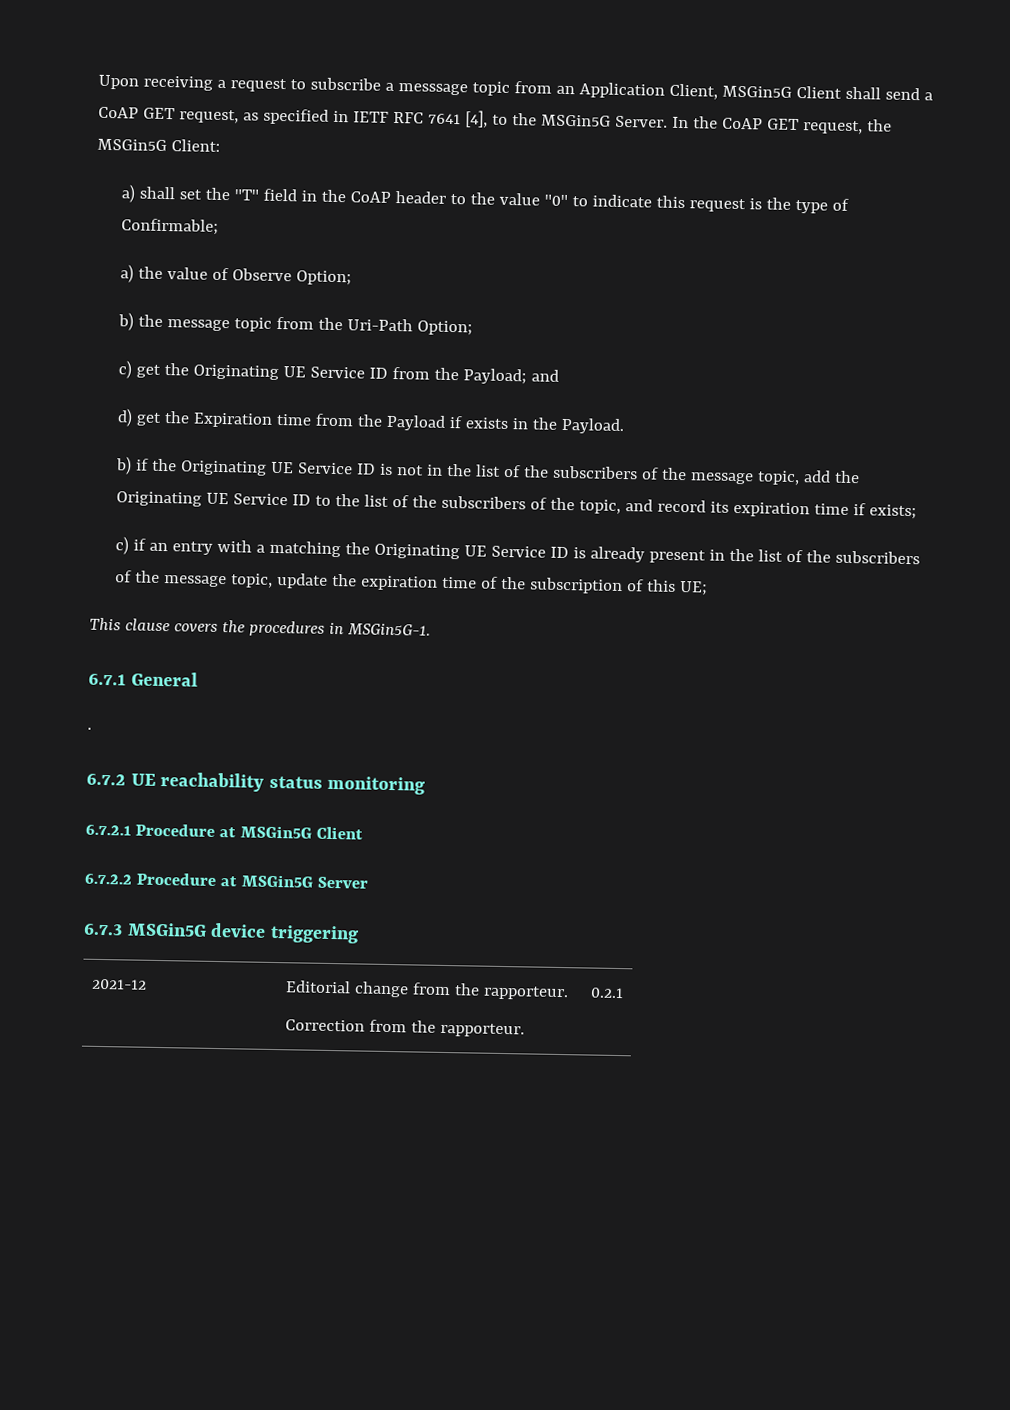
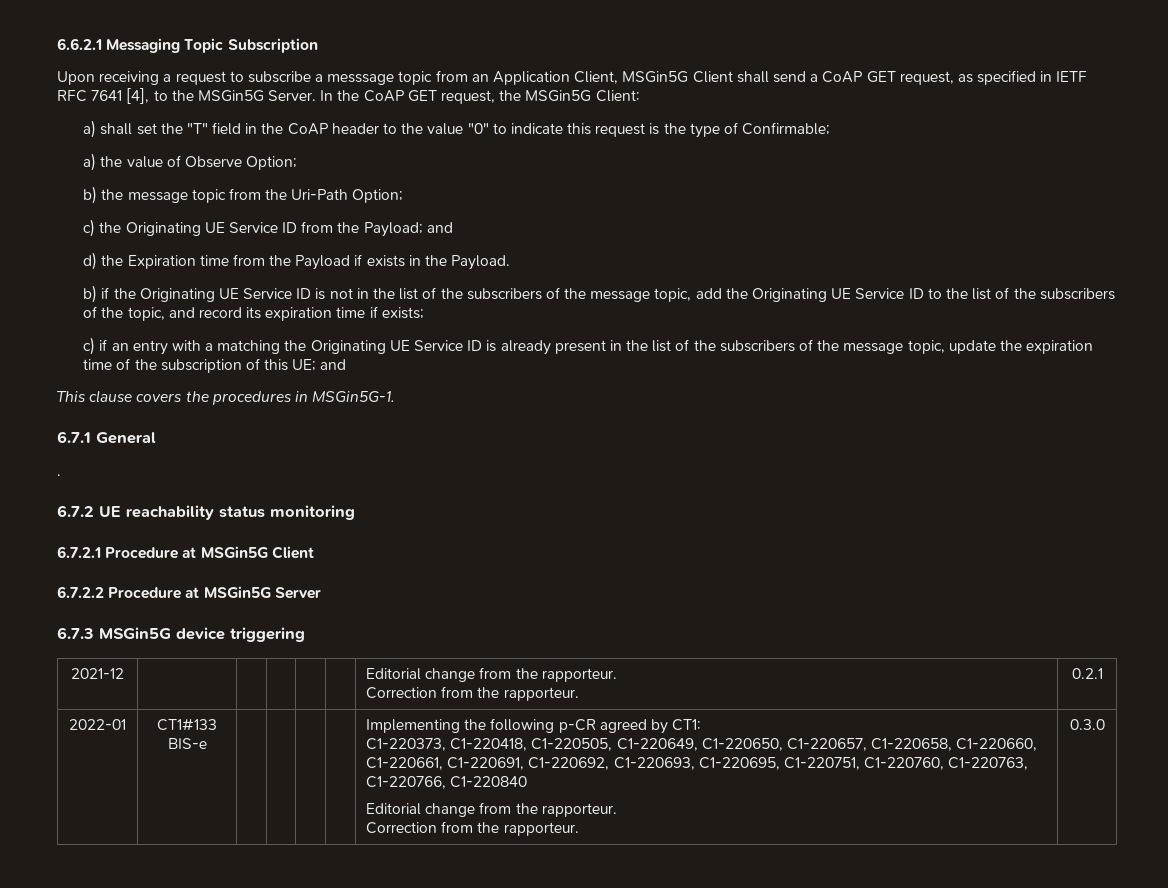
+ 6.6.2.1 Messaging Topic Subscription
- c) get the Originating UE Service ID from the Payload; and
+ c) the Originating UE Service ID from the Payload; and
- d) get the Expiration time from the Payload if exists in the Payload.
+ d) the Expiration time from the Payload if exists in the Payload.
- c) if an entry with a matching the Originating UE Service ID is already present in the list of the subscribers of the message topic, update the expiration time of the subscription of this UE;
+ c) if an entry with a matching the Originating UE Service ID is already present in the list of the subscribers of the message topic, update the expiration time of the subscription of this UE; and
+ 2022-01 | CT1#133 BIS-e | | | | | Implementing the following p-CR agreed by CT1:
+ C1-220373, C1-220418, C1-220505, C1-220649, C1-220650, C1-220657, C1-220658, C1-220660, C1-220661, C1-220691, C1-220692, C1-220693, C1-220695, C1-220751, C1-220760, C1-220763, C1-220766, C1-220840
+ Editorial change from the rapporteur.
+ Correction from the rapporteur. | 0.3.0

